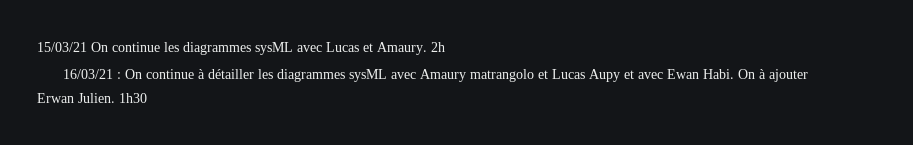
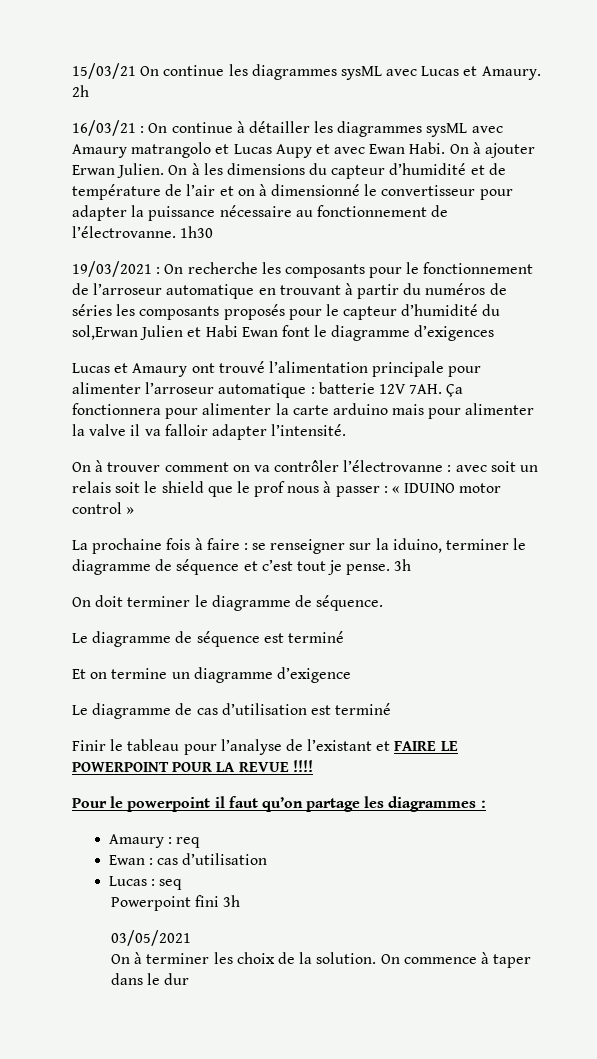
- 1h30
+ On à les dimensions du capteur d’humidité et de température de l’air et on à dimensionné le convertisseur pour adapter la puissance nécessaire au fonctionnement de l’électrovanne. 1h30
+ 19/03/2021 : On recherche les composants pour le fonctionnement de l’arroseur automatique en trouvant à partir du numéros de séries les composants proposés pour le capteur d’humidité du sol,Erwan Julien et Habi Ewan font le diagramme d’exigences
+ Lucas et Amaury ont trouvé l’alimentation principale pour alimenter l’arroseur automatique : batterie 12V 7AH. Ça fonctionnera pour alimenter la carte arduino mais pour alimenter la valve il va falloir adapter l’intensité.
+ On à trouver comment on va contrôler l’électrovanne : avec soit un relais soit le shield que le prof nous à passer : « IDUINO motor control »
+ La prochaine fois à faire : se renseigner sur la iduino, terminer le diagramme de séquence et c’est tout je pense. 3h
+ On doit terminer le diagramme de séquence.
+ Le diagramme de séquence est terminé
+ Et on termine un diagramme d’exigence
+ Le diagramme de cas d’utilisation est terminé
+ Finir le tableau pour l’analyse de l’existant et FAIRE LE POWERPOINT POUR LA REVUE !!!!
+ Pour le powerpoint il faut qu’on partage les diagrammes :
+ Amaury : req
+ Ewan : cas d’utilisation
+ Lucas : seq
+ Powerpoint fini 3h
+ 03/05/2021
+ On à terminer les choix de la solution. On commence à taper dans le dur

